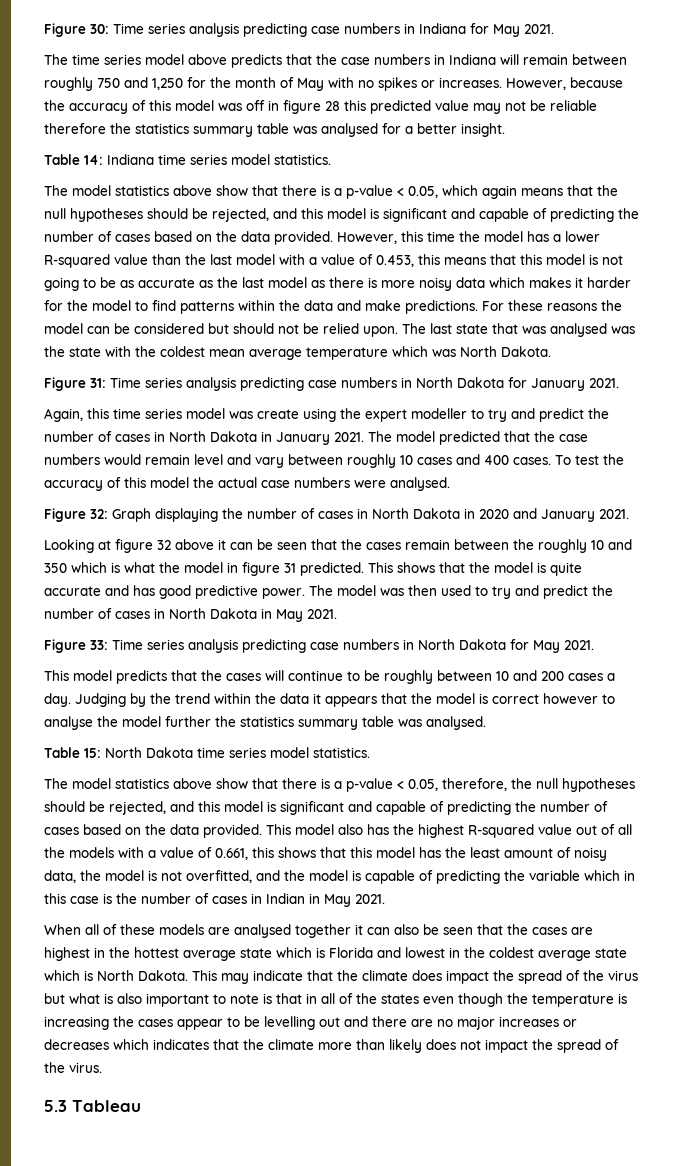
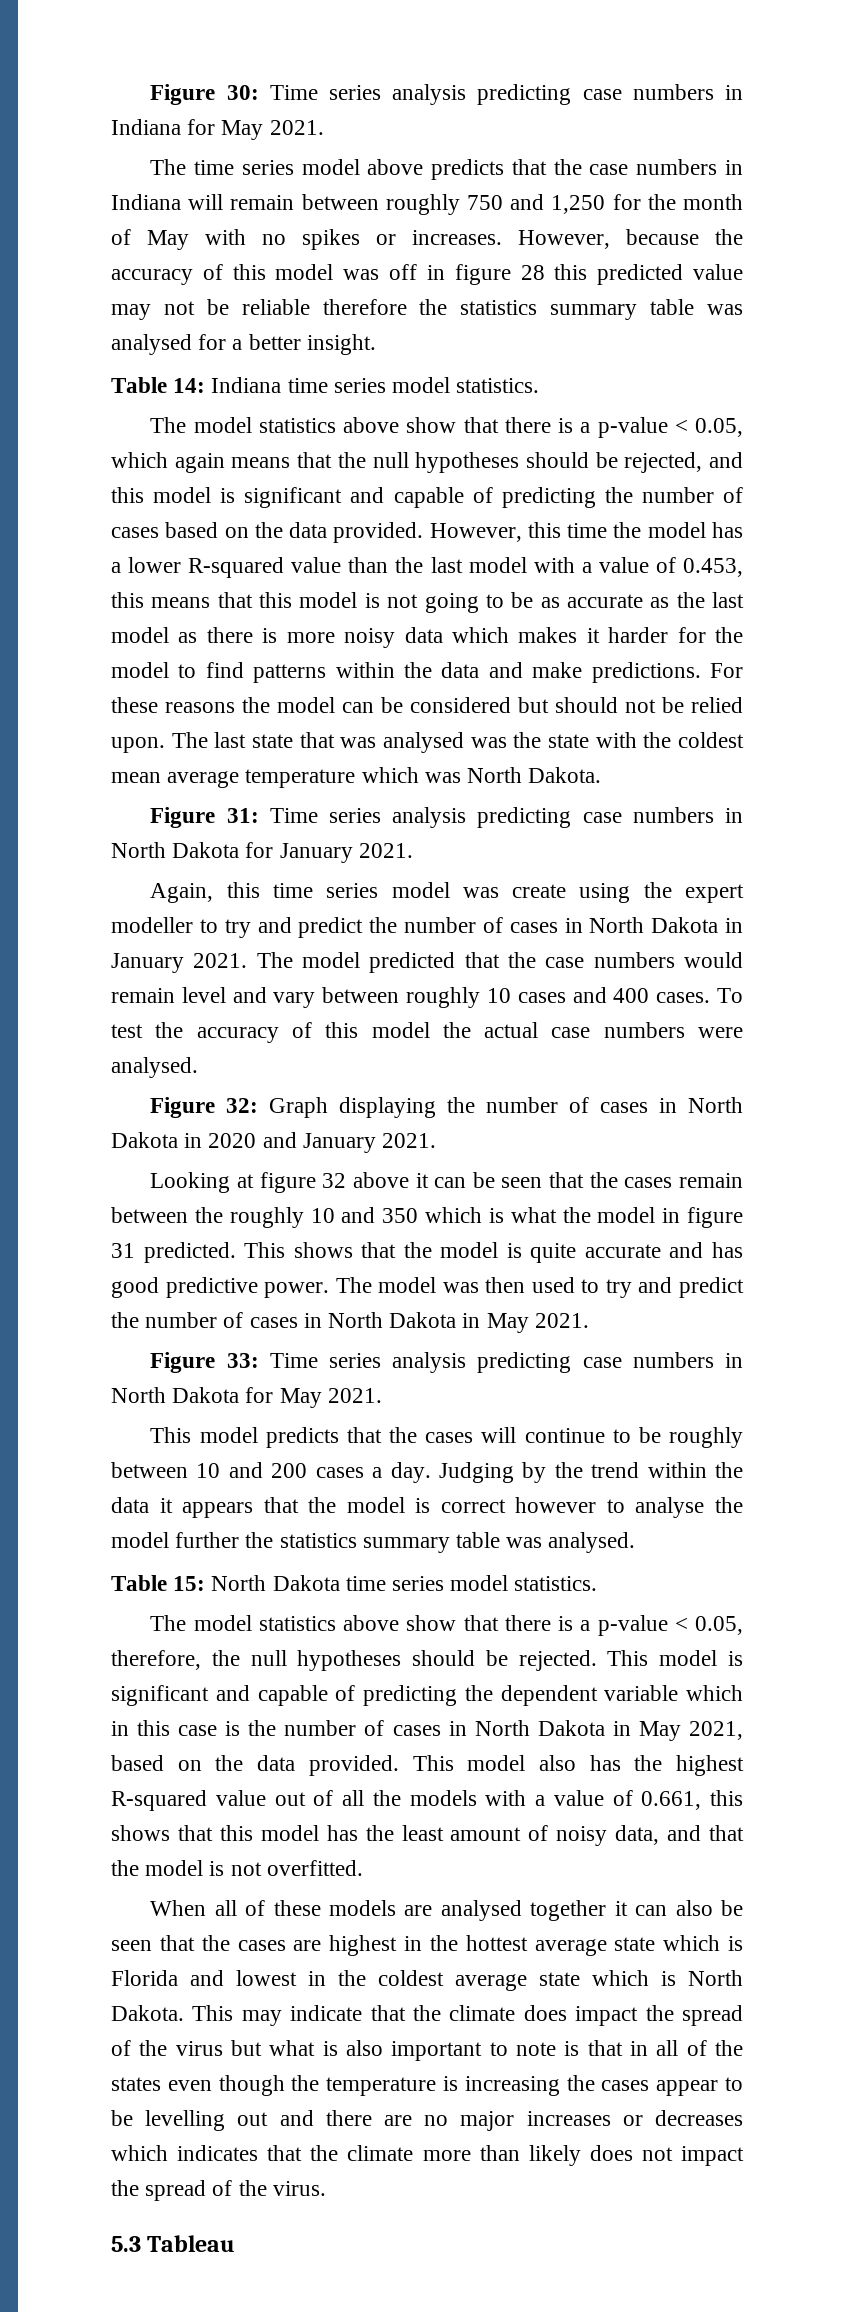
- The model statistics above show that there is a p-value < 0.05, therefore, the null hypotheses should be rejected, and this model is significant and capable of predicting the number of cases based on the data provided.
+ The model statistics above show that there is a p-value < 0.05, therefore, the null hypotheses should be rejected. This model is significant and capable of predicting the dependent variable which in this case is the number of cases in North Dakota in May 2021, based on the data provided.
- This model also has the highest R-squared value out of all the models with a value of 0.661, this shows that this model has the least amount of noisy data, the model is not overfitted, and the model is capable of predicting the variable which in this case is the number of cases in Indian in May 2021.
+ This model also has the highest R-squared value out of all the models with a value of 0.661, this shows that this model has the least amount of noisy data, and that the model is not overfitted.

